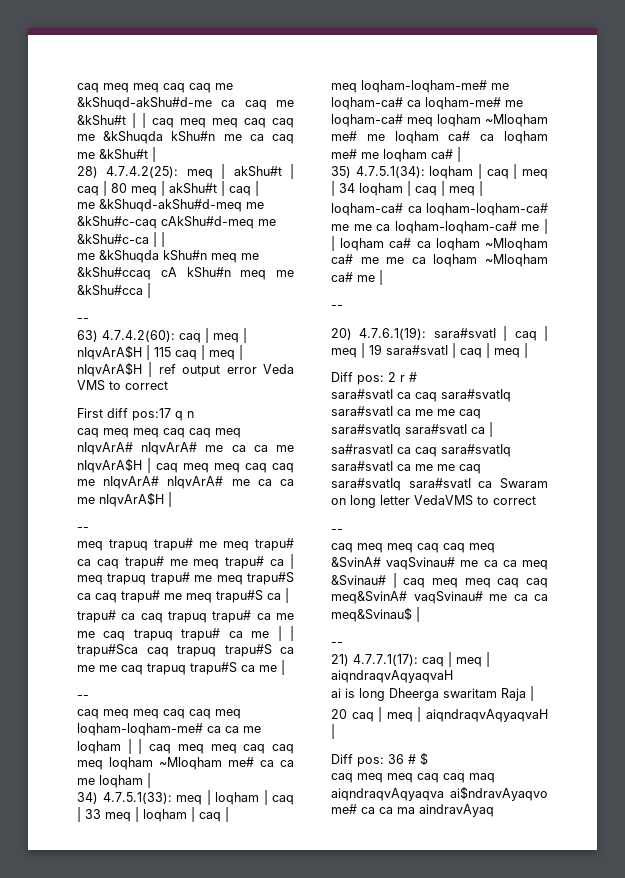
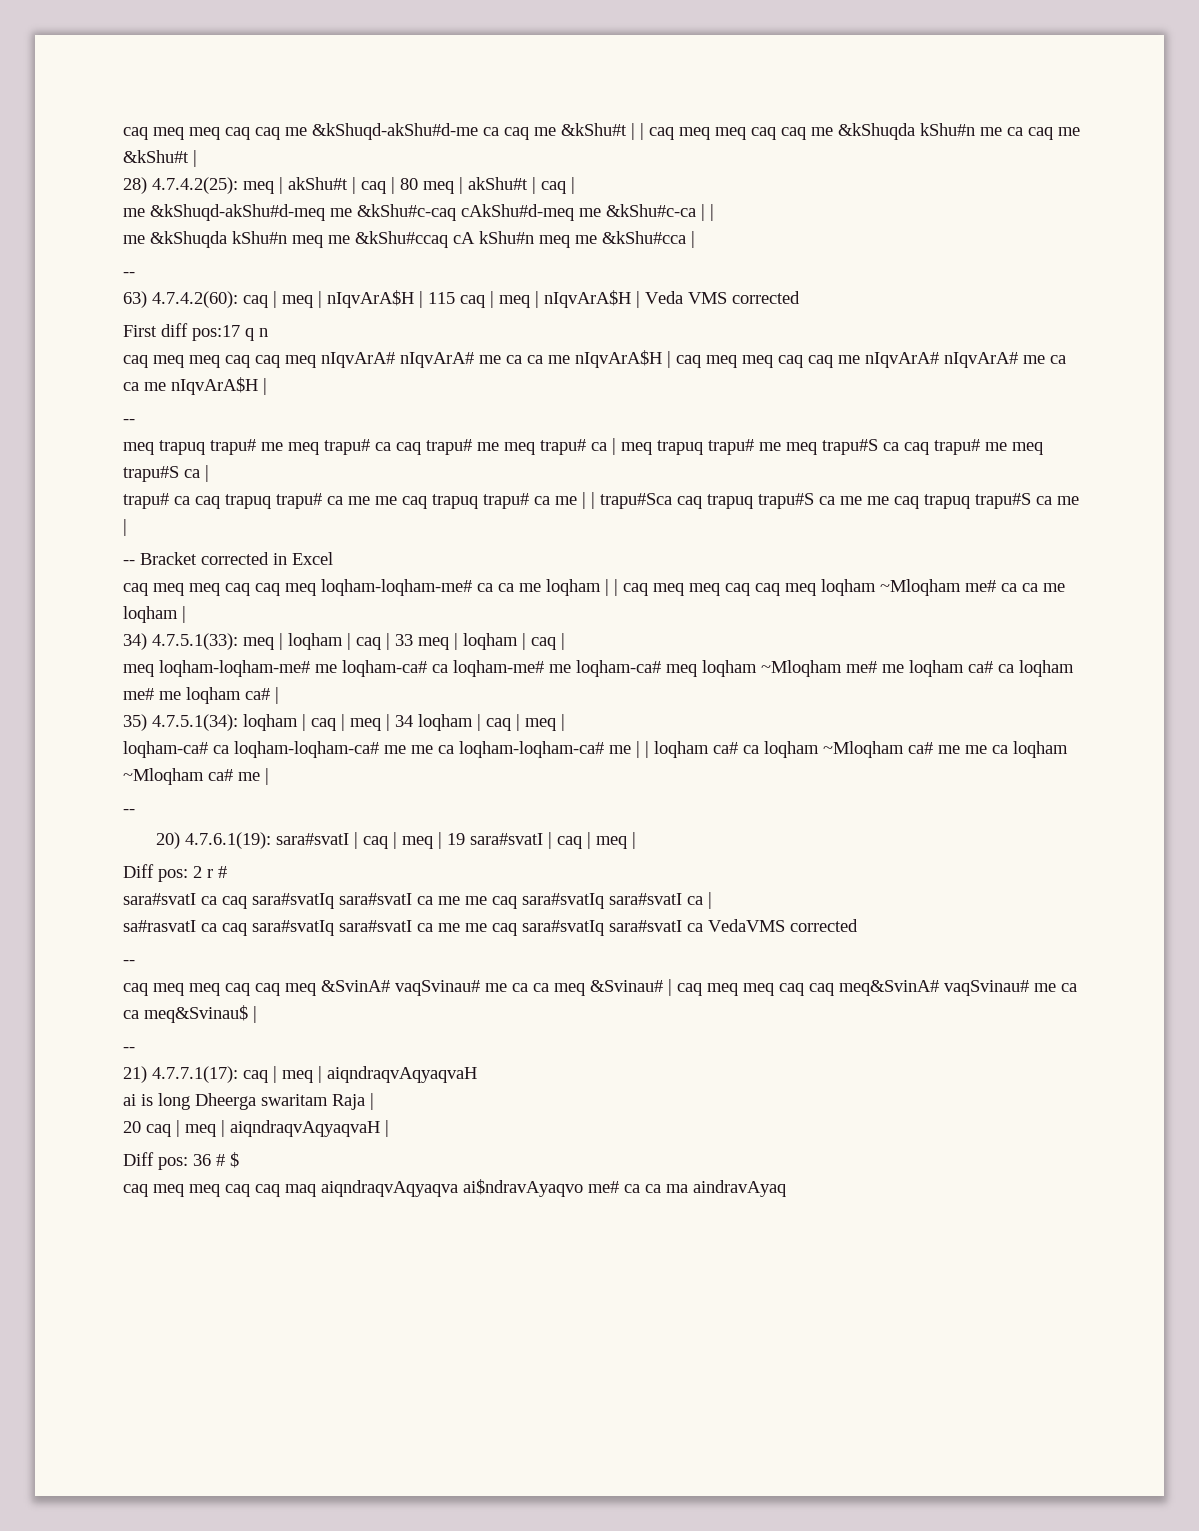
- 63) 4.7.4.2(60): caq | meq | nIqvArA$H | 115 caq | meq | nIqvArA$H | ref output error Veda VMS to correct
+ 63) 4.7.4.2(60): caq | meq | nIqvArA$H | 115 caq | meq | nIqvArA$H | Veda VMS corrected
  trapu# ca caq trapuq trapu# ca me me caq trapuq trapu# ca me | | trapu#Sca caq trapuq trapu#S ca me me caq trapuq trapu#S ca me |
- --
+ -- Bracket corrected in Excel
- sa#rasvatI ca caq sara#svatIq sara#svatI ca me me caq sara#svatIq sara#svatI ca Swaram on long letter VedaVMS to correct
+ sa#rasvatI ca caq sara#svatIq sara#svatI ca me me caq sara#svatIq sara#svatI ca VedaVMS corrected

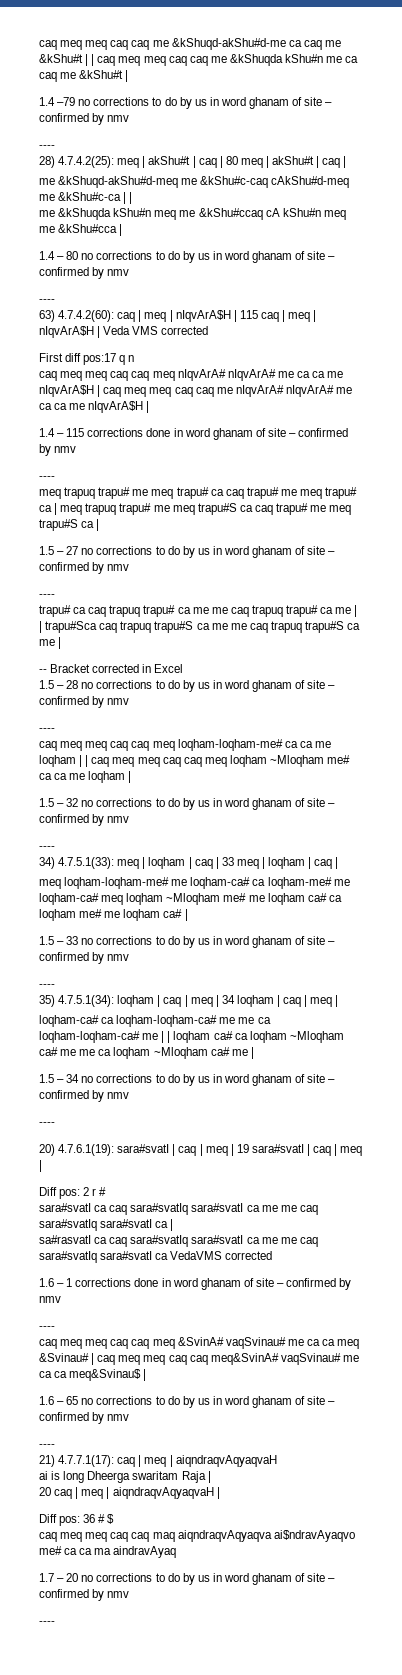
+ 1.4 –79 no corrections to do by us in word ghanam of site – confirmed by nmv
+ ----
  me &kShuqda kShu#n meq me &kShu#ccaq cA kShu#n meq me &kShu#cca |
- --
+ 1.4 – 80 no corrections to do by us in word ghanam of site – confirmed by nmv
+ ----
  caq meq meq caq caq meq nIqvArA# nIqvArA# me ca ca me nIqvArA$H | caq meq meq caq caq me nIqvArA# nIqvArA# me ca ca me nIqvArA$H |
- --
+ 1.4 – 115 corrections done in word ghanam of site – confirmed by nmv
+ ----
+ 1.5 – 27 no corrections to do by us in word ghanam of site – confirmed by nmv
+ ----
+ 1.5 – 28 no corrections to do by us in word ghanam of site – confirmed by nmv
+ ----
+ 1.5 – 32 no corrections to do by us in word ghanam of site – confirmed by nmv
+ ----
+ 1.5 – 33 no corrections to do by us in word ghanam of site – confirmed by nmv
+ ----
  loqham-ca# ca loqham-loqham-ca# me me ca loqham-loqham-ca# me | | loqham ca# ca loqham ~Mloqham ca# me me ca loqham ~Mloqham ca# me |
- --
+ 1.5 – 34 no corrections to do by us in word ghanam of site – confirmed by nmv
+ ----
  sa#rasvatI ca caq sara#svatIq sara#svatI ca me me caq sara#svatIq sara#svatI ca VedaVMS corrected
- --
+ 1.6 – 1 corrections done in word ghanam of site – confirmed by nmv
+ ----
  caq meq meq caq caq meq &SvinA# vaqSvinau# me ca ca meq &Svinau# | caq meq meq caq caq meq&SvinA# vaqSvinau# me ca ca meq&Svinau$ |
- --
+ 1.6 – 65 no corrections to do by us in word ghanam of site – confirmed by nmv
+ ----
+ 1.7 – 20 no corrections to do by us in word ghanam of site – confirmed by nmv
+ ----

